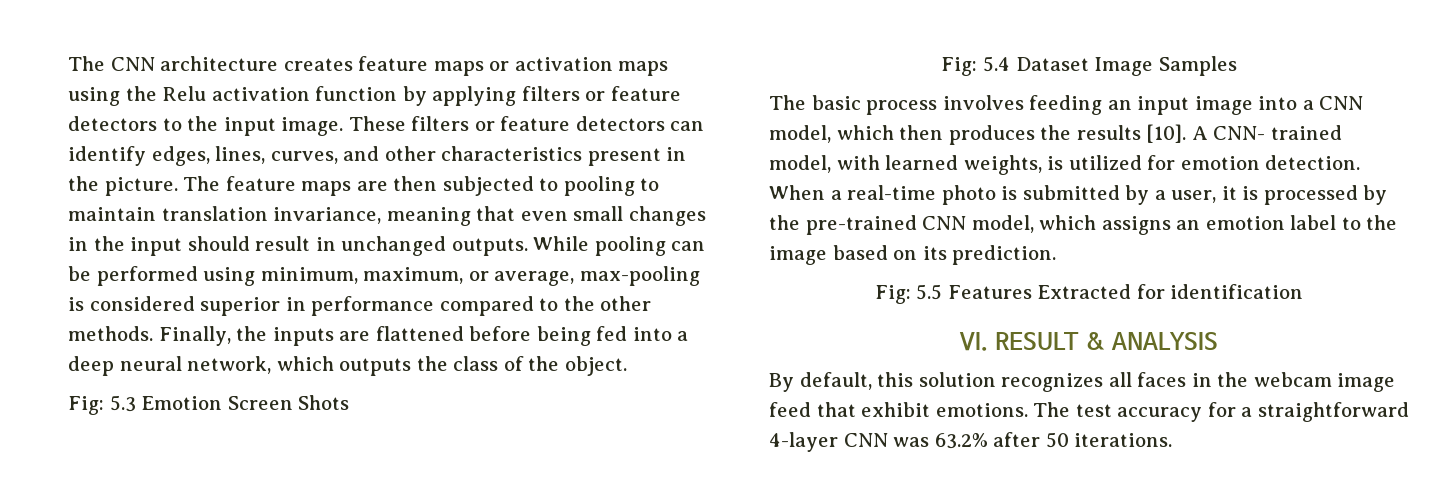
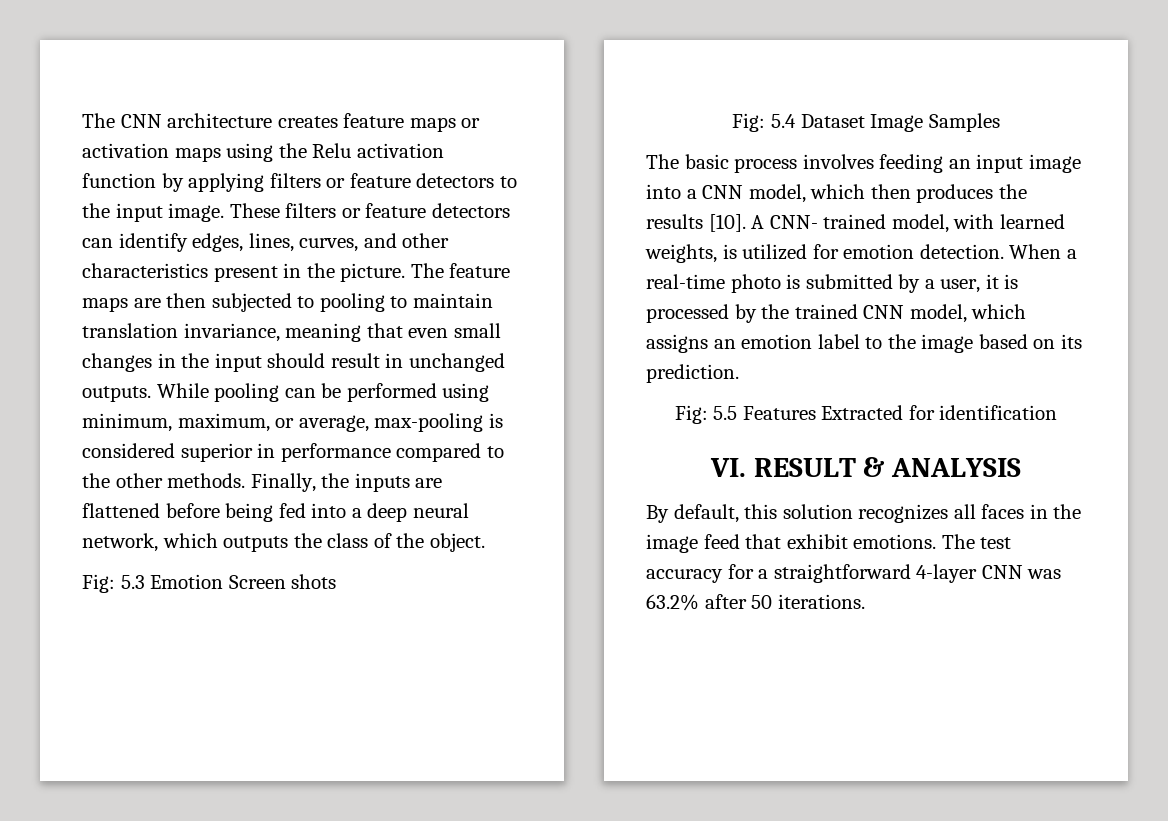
- Fig: 5.3 Emotion Screen Shots
+ Fig: 5.3 Emotion Screen shots
- When a real-time photo is submitted by a user, it is processed by the pre-trained CNN model, which assigns an emotion label to the image based on its prediction.
+ When a real-time photo is submitted by a user, it is processed by the trained CNN model, which assigns an emotion label to the image based on its prediction.
- By default, this solution recognizes all faces in the webcam image feed that exhibit emotions.
+ By default, this solution recognizes all faces in the image feed that exhibit emotions.

